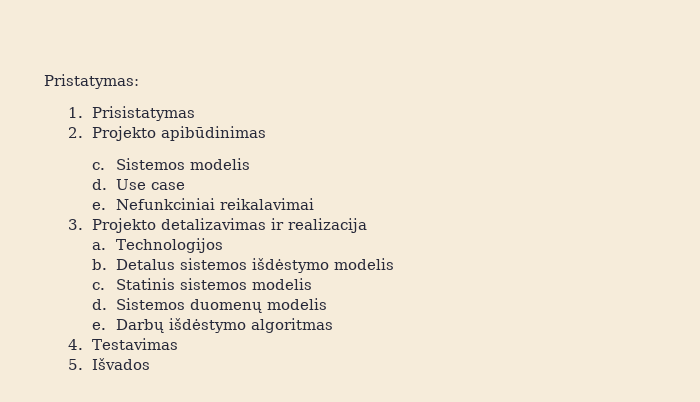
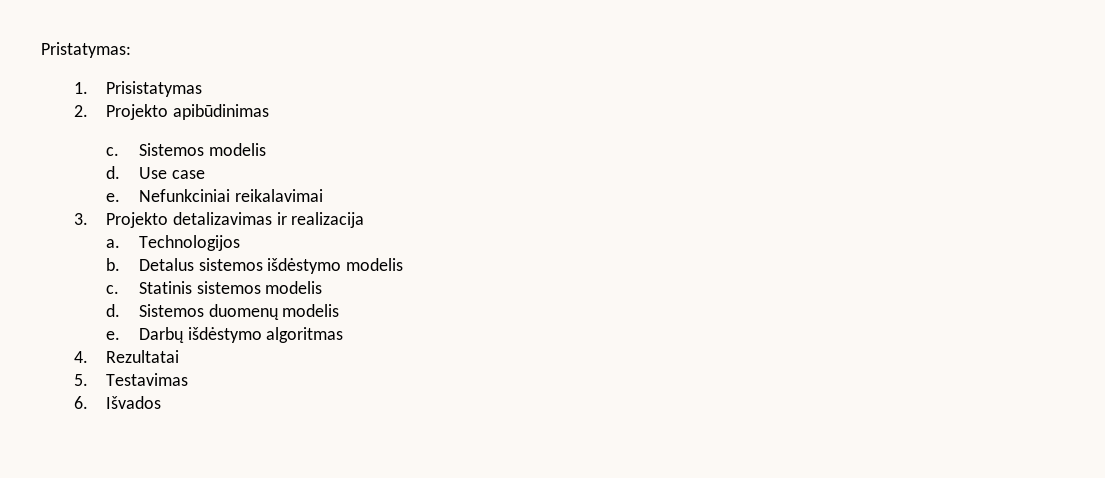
- 4. Testavimas
+ 4. Rezultatai
+ 5. Testavimas
- 5. Išvados
+ 6. Išvados

